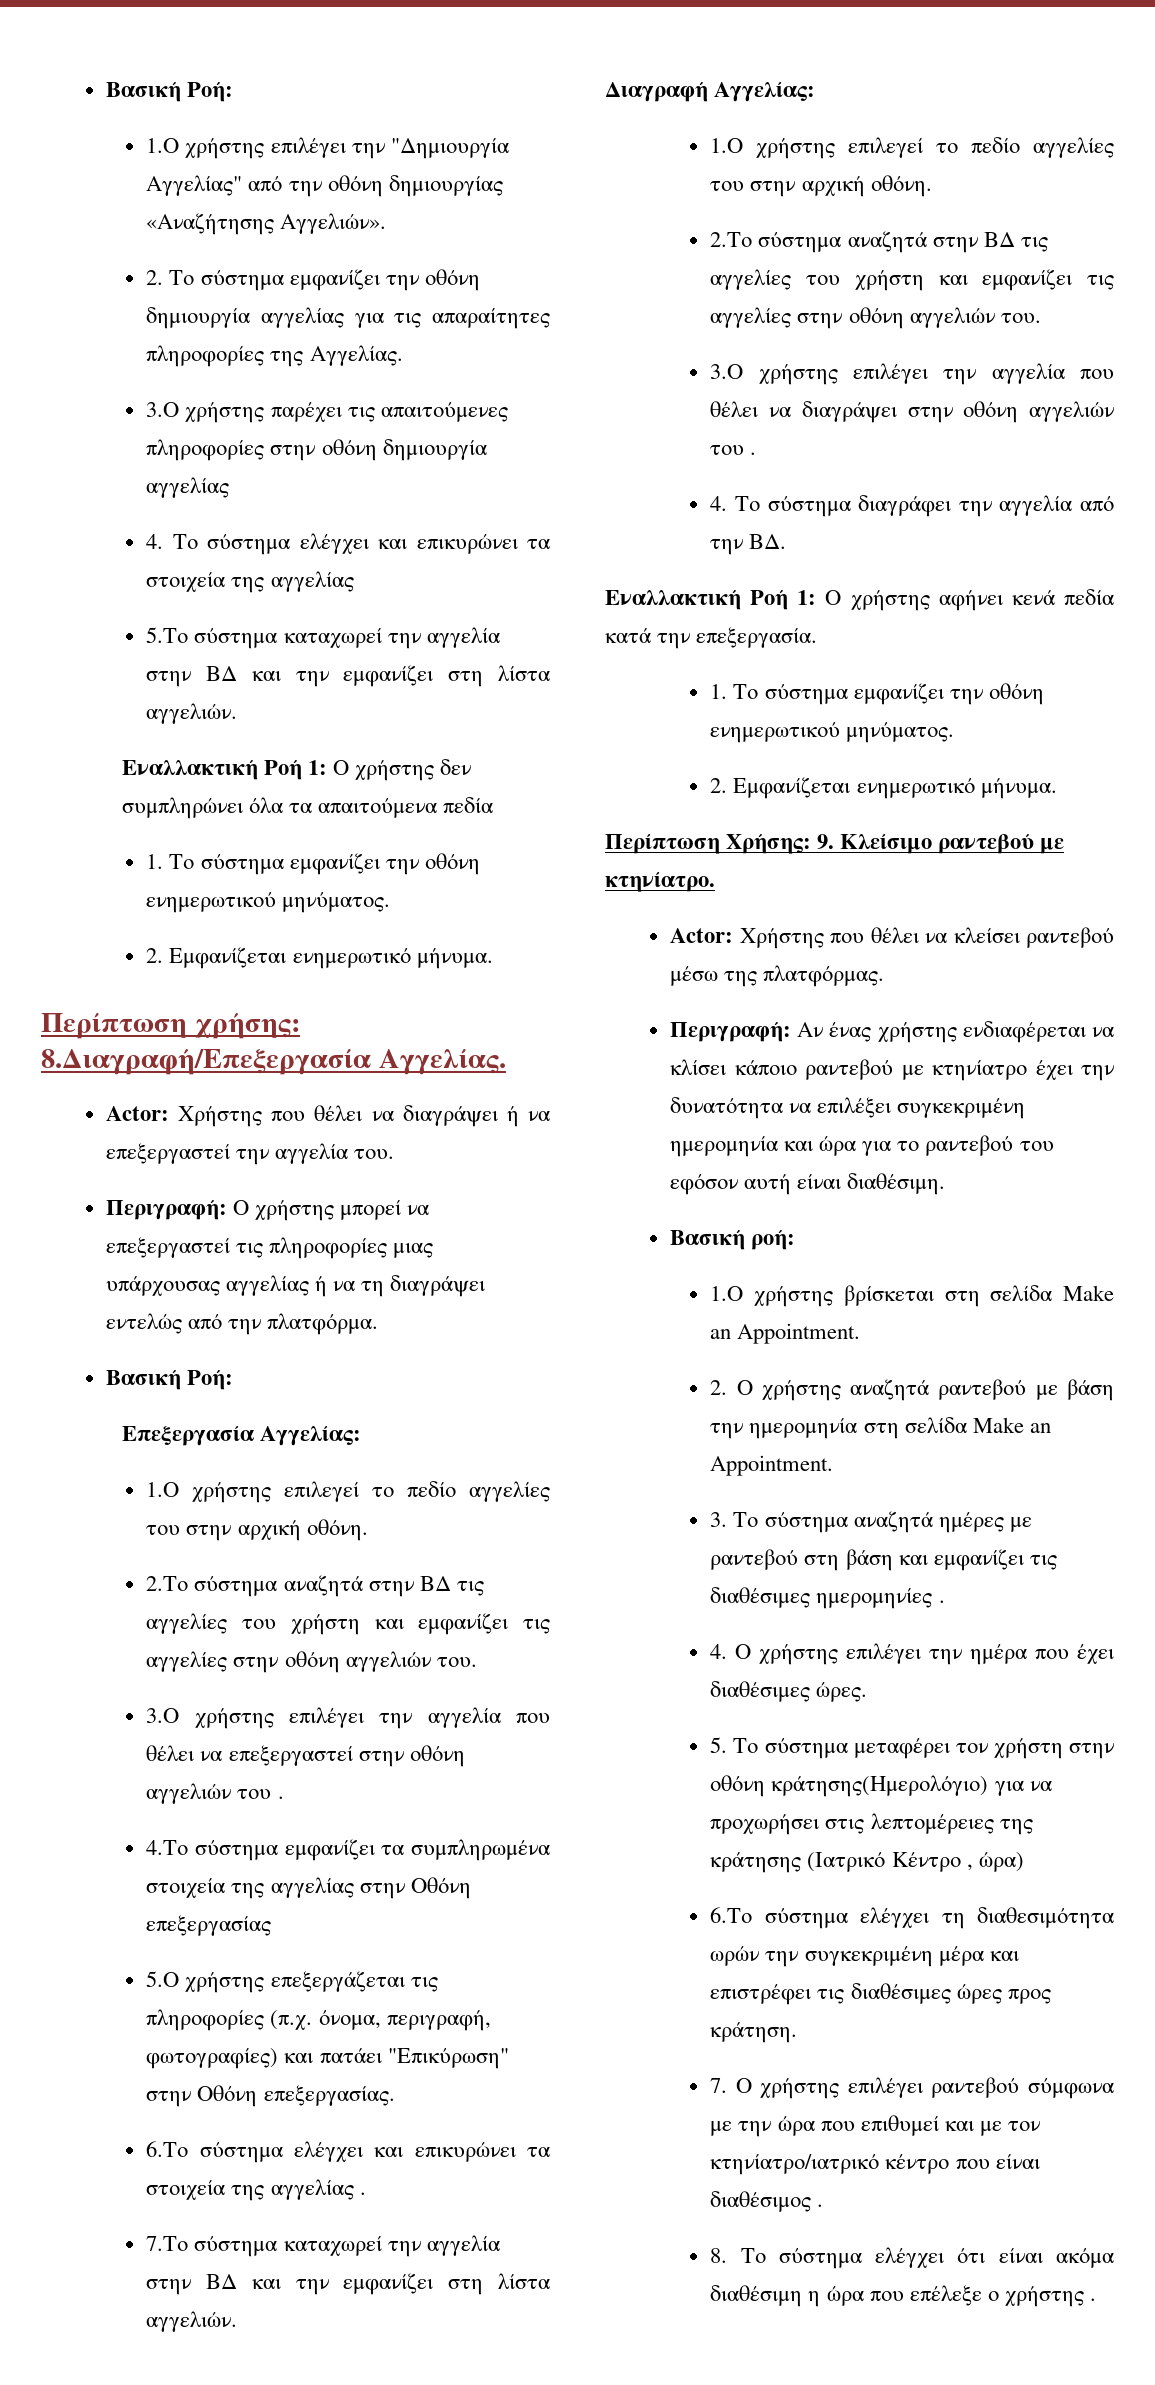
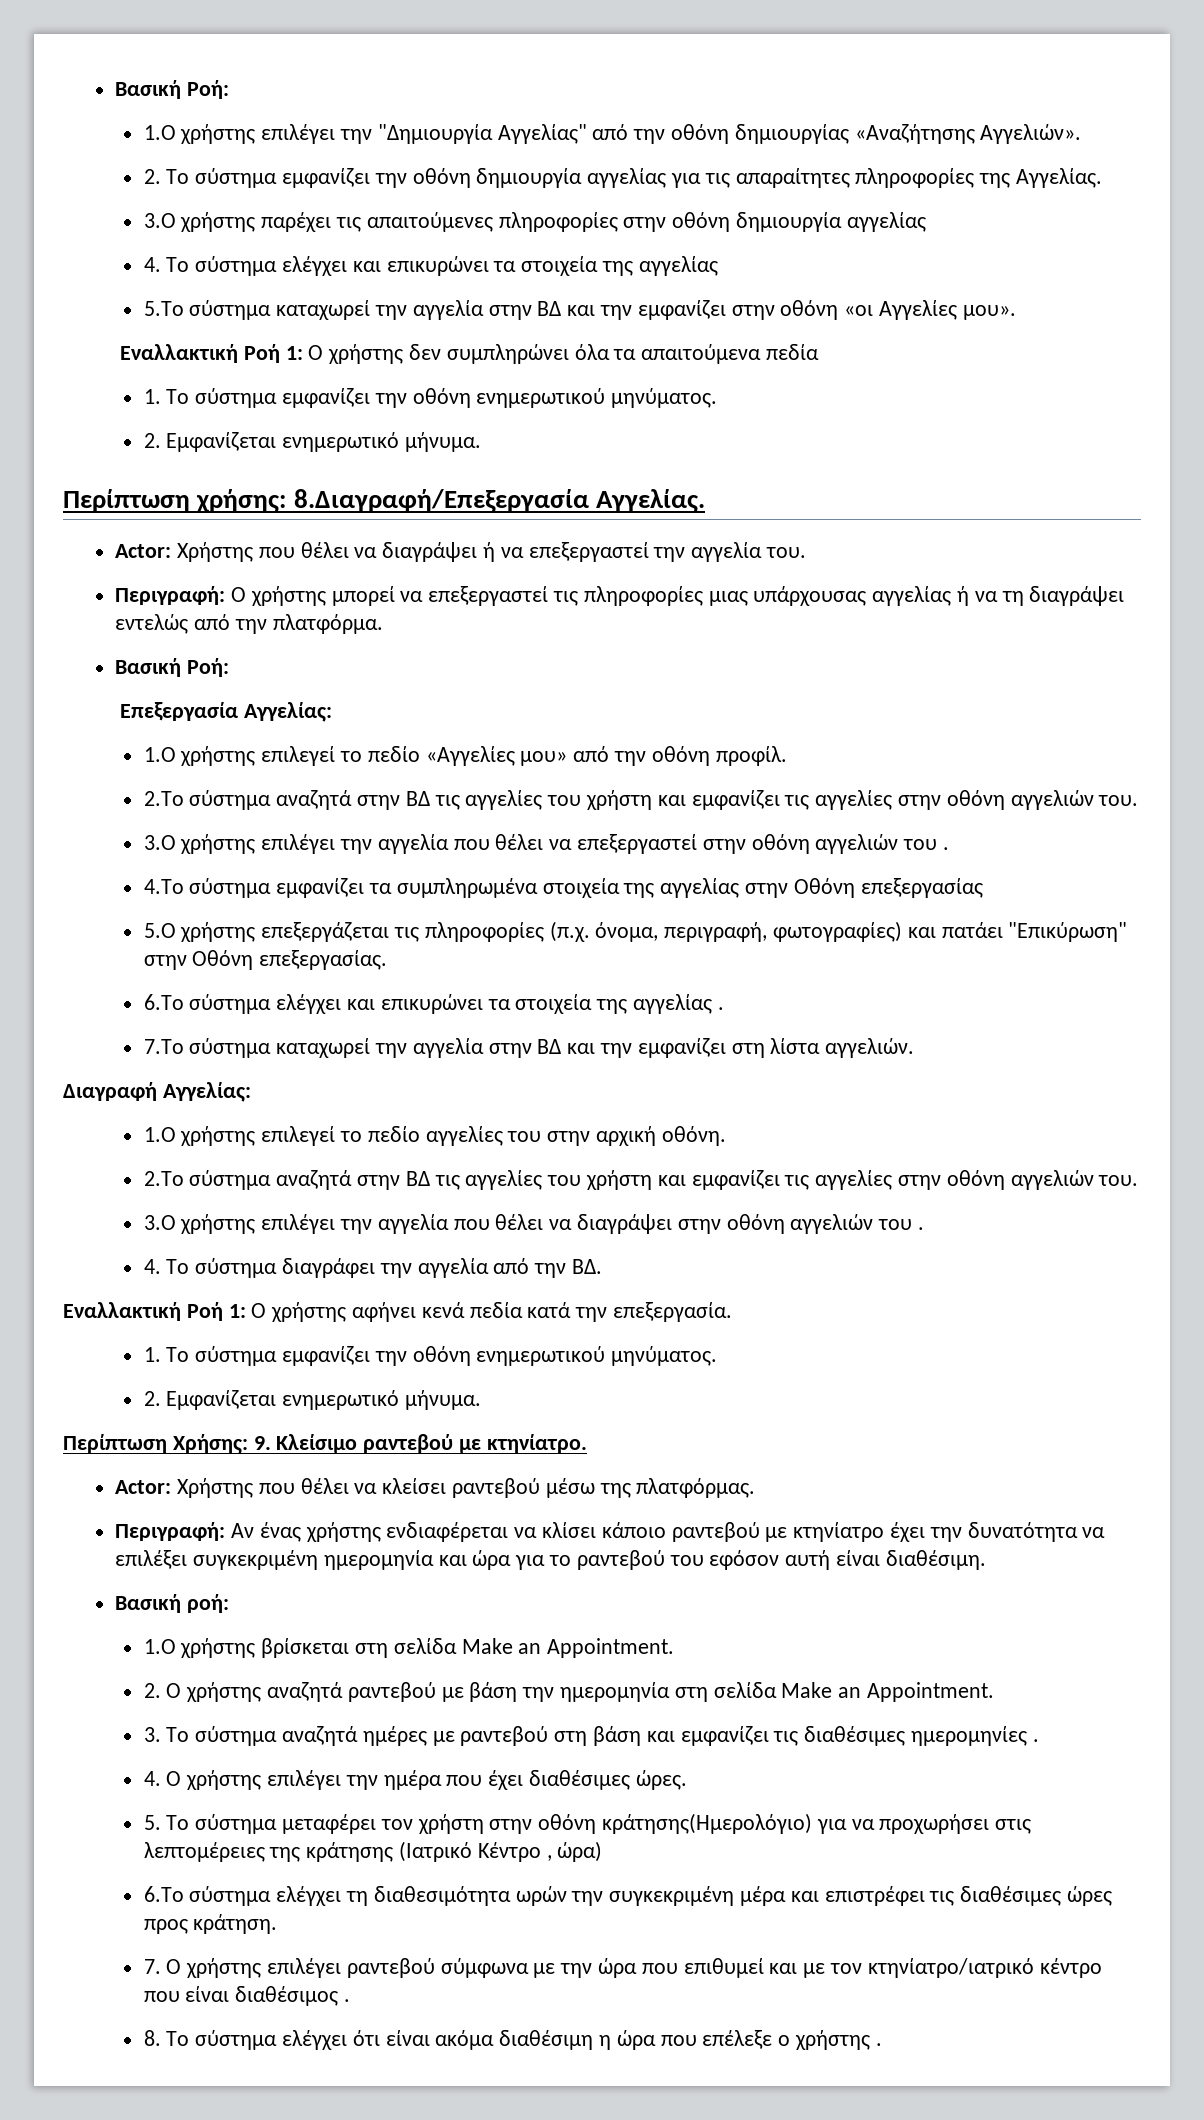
- 5.Το σύστημα καταχωρεί την αγγελία στην ΒΔ και την εμφανίζει στη λίστα αγγελιών.
+ 5.Το σύστημα καταχωρεί την αγγελία στην ΒΔ και την εμφανίζει στην οθόνη «οι Αγγελίες μου».
  Επεξεργασία Αγγελίας:
- 1.Ο χρήστης επιλεγεί το πεδίο αγγελίες του στην αρχική οθόνη.
+ 1.Ο χρήστης επιλεγεί το πεδίο «Αγγελίες μου» από την οθόνη προφίλ.

